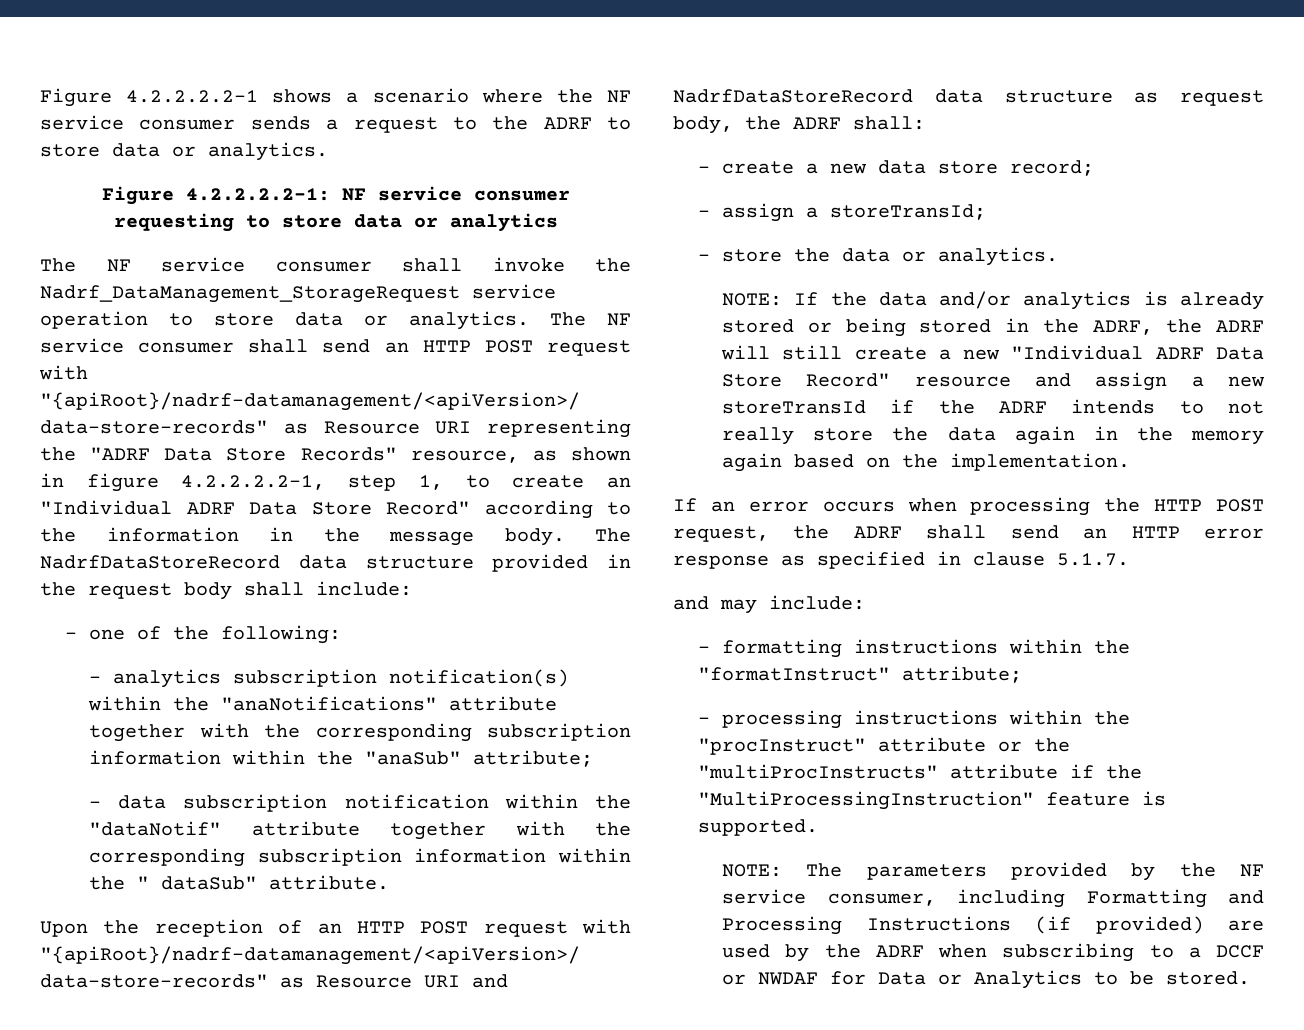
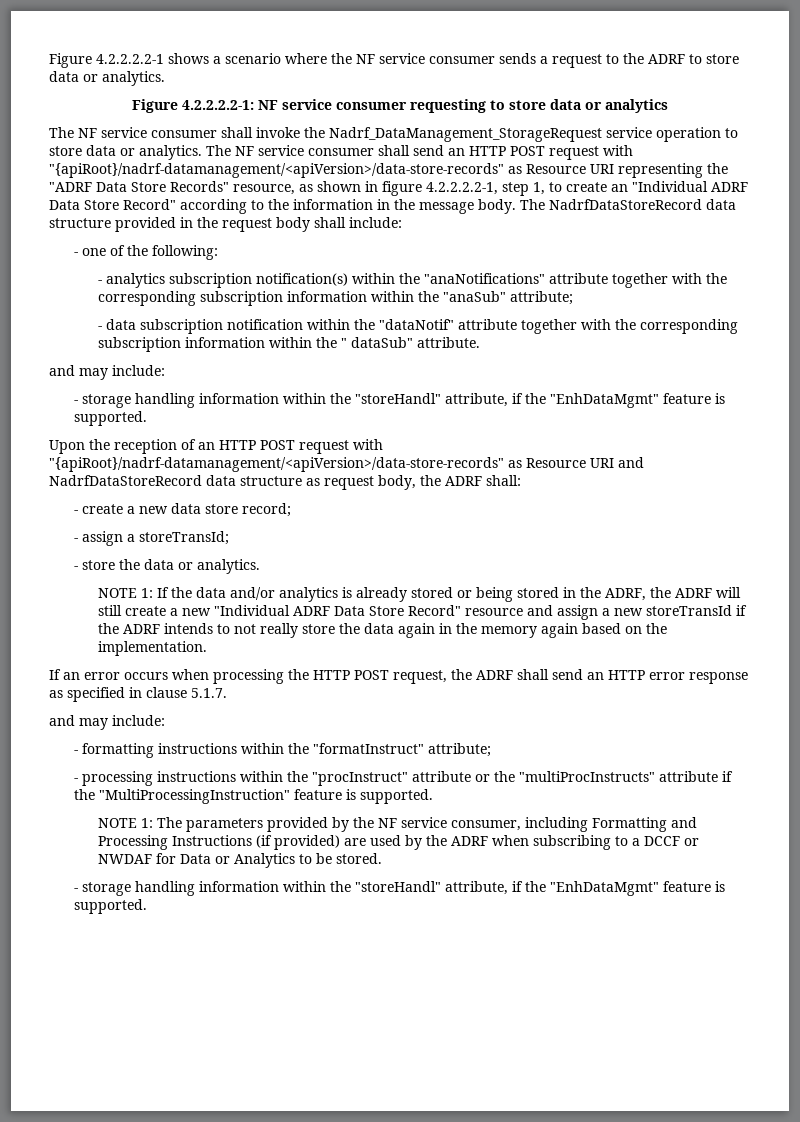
  - data subscription notification within the "dataNotif" attribute together with the corresponding subscription information within the " dataSub" attribute.
+ and may include:
+ - storage handling information within the "storeHandl" attribute, if the "EnhDataMgmt" feature is supported.
- NOTE: If the data and/or analytics is already stored or being stored in the ADRF, the ADRF will still create a new "Individual ADRF Data Store Record" resource and assign a new storeTransId if the ADRF intends to not really store the data again in the memory again based on the implementation.
+ NOTE 1: If the data and/or analytics is already stored or being stored in the ADRF, the ADRF will still create a new "Individual ADRF Data Store Record" resource and assign a new storeTransId if the ADRF intends to not really store the data again in the memory again based on the implementation.
- NOTE: The parameters provided by the NF service consumer, including Formatting and Processing Instructions (if provided) are used by the ADRF when subscribing to a DCCF or NWDAF for Data or Analytics to be stored.
+ NOTE 1: The parameters provided by the NF service consumer, including Formatting and Processing Instructions (if provided) are used by the ADRF when subscribing to a DCCF or NWDAF for Data or Analytics to be stored.
+ - storage handling information within the "storeHandl" attribute, if the "EnhDataMgmt" feature is supported.

